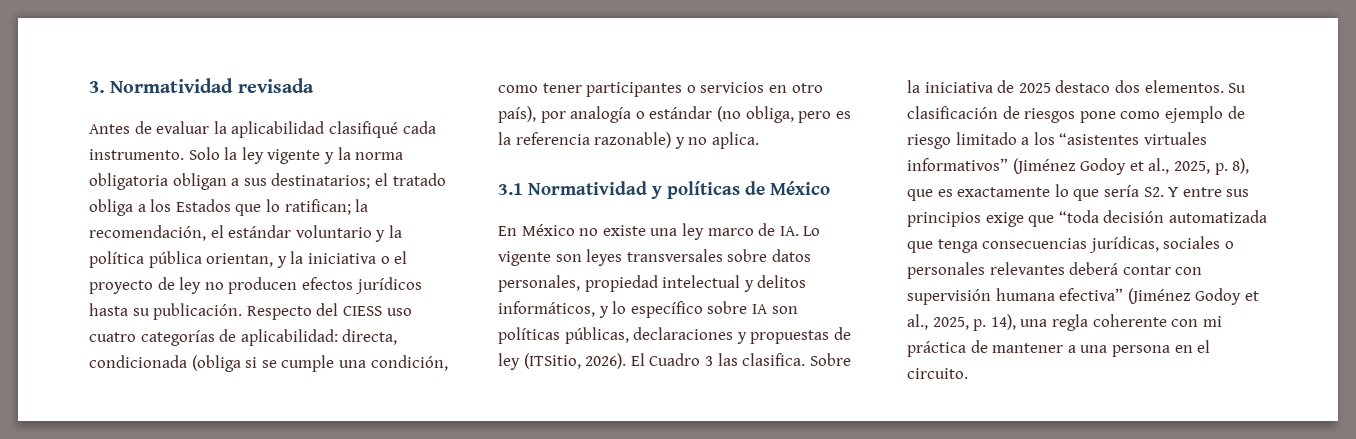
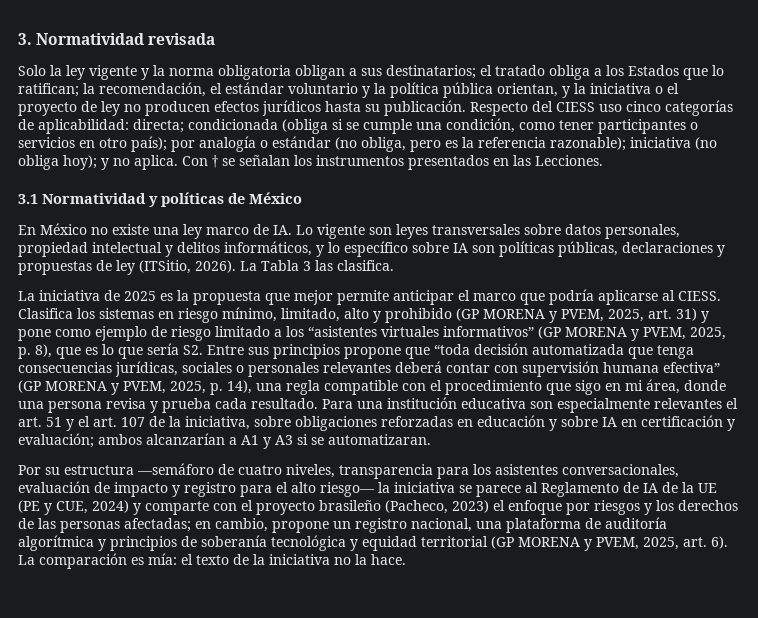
- Antes de evaluar la aplicabilidad clasifiqué cada instrumento.
- Respecto del CIESS uso cuatro categorías de aplicabilidad: directa, condicionada (obliga si se cumple una condición, como tener participantes o servicios en otro país), por analogía o estándar (no obliga, pero es la referencia razonable) y no aplica.
+ Respecto del CIESS uso cinco categorías de aplicabilidad: directa; condicionada (obliga si se cumple una condición, como tener participantes o servicios en otro país); por analogía o estándar (no obliga, pero es la referencia razonable); iniciativa (no obliga hoy); y no aplica. Con † se señalan los instrumentos presentados en las Lecciones.
- El Cuadro 3 las clasifica. Sobre la iniciativa de 2025 destaco dos elementos. Su clasificación de riesgos pone como ejemplo de riesgo limitado a los “asistentes virtuales informativos” (Jiménez Godoy et al., 2025, p. 8), que es exactamente lo que sería S2. Y entre sus principios exige que “toda decisión automatizada que tenga consecuencias jurídicas, sociales o personales relevantes deberá contar con supervisión humana efectiva” (Jiménez Godoy et al., 2025, p. 14), una regla coherente con mi práctica de mantener a una persona en el circuito.
+ La Tabla 3 las clasifica.
+ La iniciativa de 2025 es la propuesta que mejor permite anticipar el marco que podría aplicarse al CIESS. Clasifica los sistemas en riesgo mínimo, limitado, alto y prohibido (GP MORENA y PVEM, 2025, art. 31) y pone como ejemplo de riesgo limitado a los “asistentes virtuales informativos” (GP MORENA y PVEM, 2025, p. 8), que es lo que sería S2. Entre sus principios propone que “toda decisión automatizada que tenga consecuencias jurídicas, sociales o personales relevantes deberá contar con supervisión humana efectiva” (GP MORENA y PVEM, 2025, p. 14), una regla compatible con el procedimiento que sigo en mi área, donde una persona revisa y prueba cada resultado. Para una institución educativa son especialmente relevantes el art. 51 y el art. 107 de la iniciativa, sobre obligaciones reforzadas en educación y sobre IA en certificación y evaluación; ambos alcanzarían a A1 y A3 si se automatizaran.
+ Por su estructura —semáforo de cuatro niveles, transparencia para los asistentes conversacionales, evaluación de impacto y registro para el alto riesgo— la iniciativa se parece al Reglamento de IA de la UE (PE y CUE, 2024) y comparte con el proyecto brasileño (Pacheco, 2023) el enfoque por riesgos y los derechos de las personas afectadas; en cambio, propone un registro nacional, una plataforma de auditoría algorítmica y principios de soberanía tecnológica y equidad territorial (GP MORENA y PVEM, 2025, art. 6). La comparación es mía: el texto de la iniciativa no la hace.

